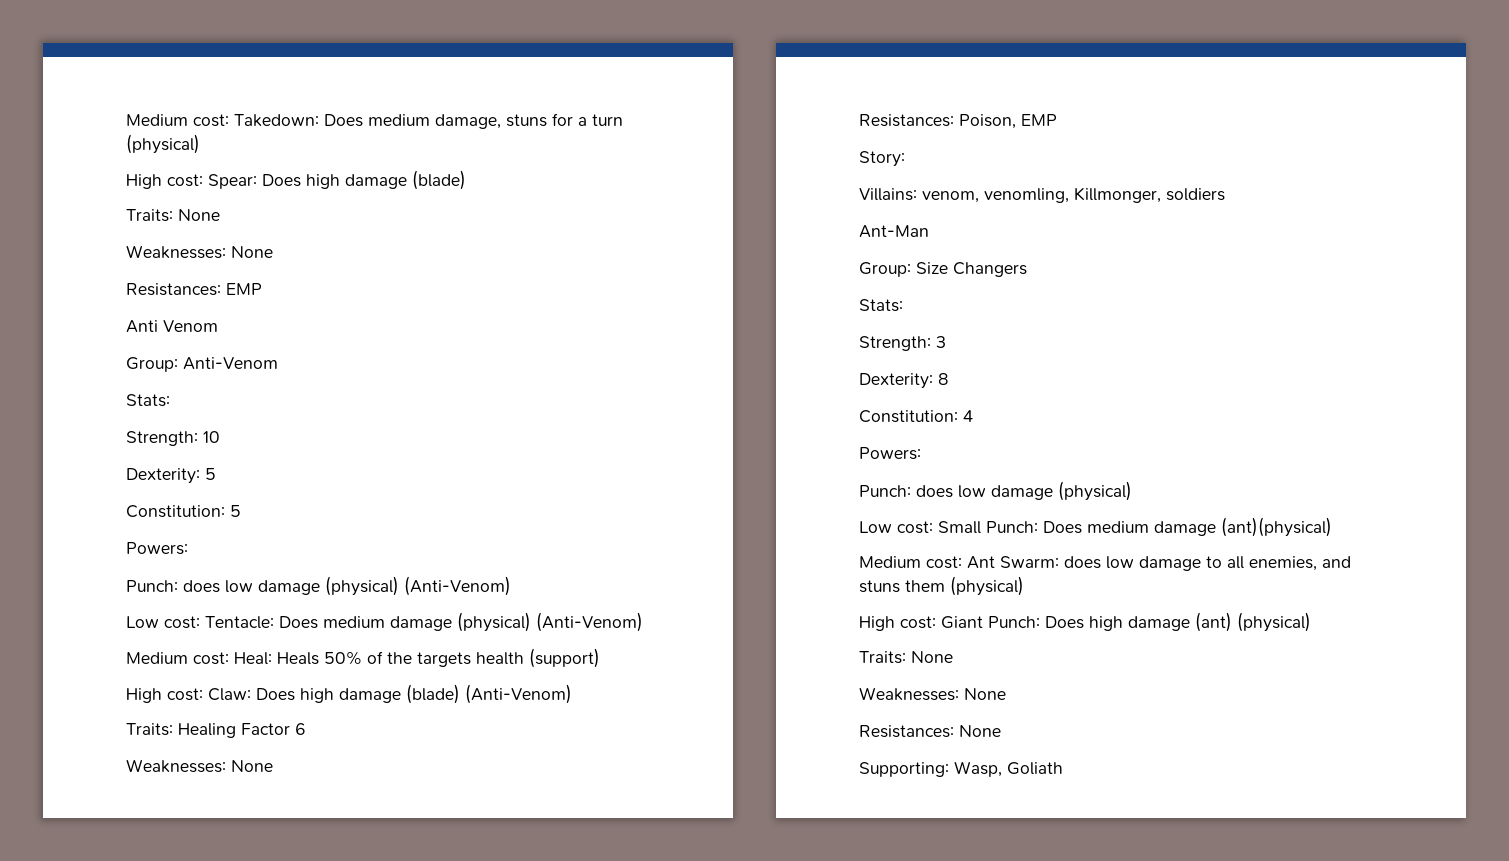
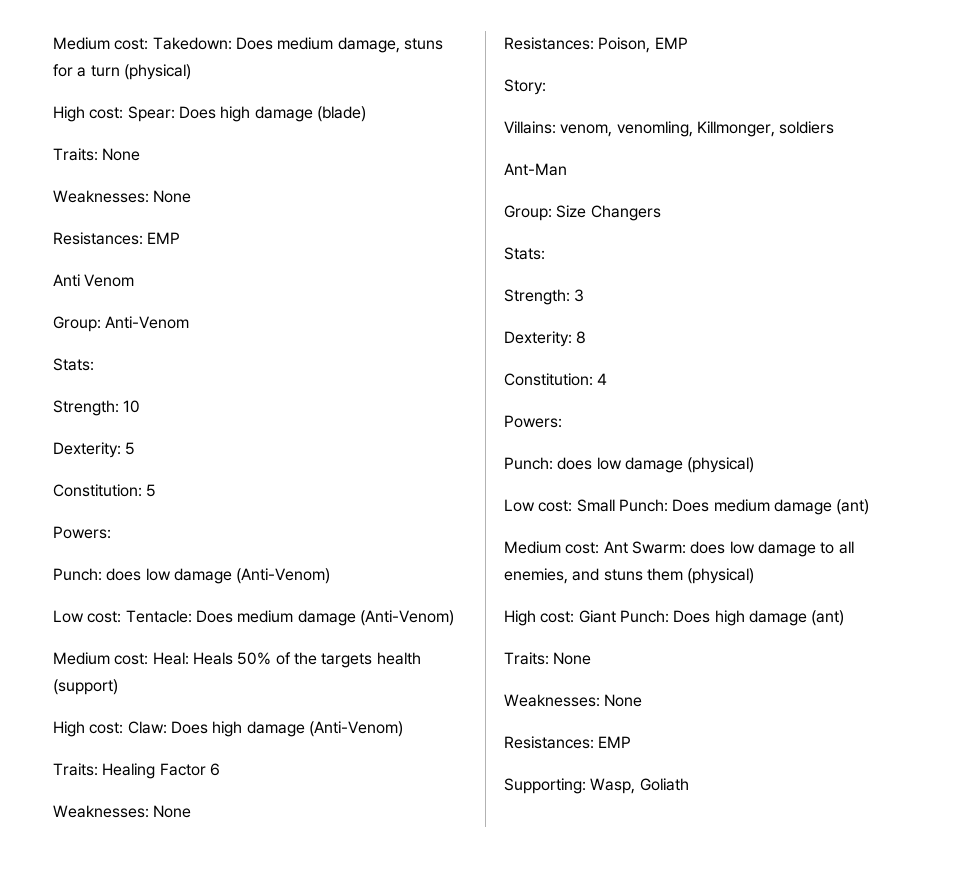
- Punch: does low damage (physical) (Anti-Venom)
+ Punch: does low damage (Anti-Venom)
- Low cost: Tentacle: Does medium damage (physical) (Anti-Venom)
+ Low cost: Tentacle: Does medium damage (Anti-Venom)
- High cost: Claw: Does high damage (blade) (Anti-Venom)
+ High cost: Claw: Does high damage (Anti-Venom)
- Low cost: Small Punch: Does medium damage (ant)(physical)
+ Low cost: Small Punch: Does medium damage (ant)
- High cost: Giant Punch: Does high damage (ant) (physical)
+ High cost: Giant Punch: Does high damage (ant)
  Traits: None
  Weaknesses: None
- Resistances: None
+ Resistances: EMP

